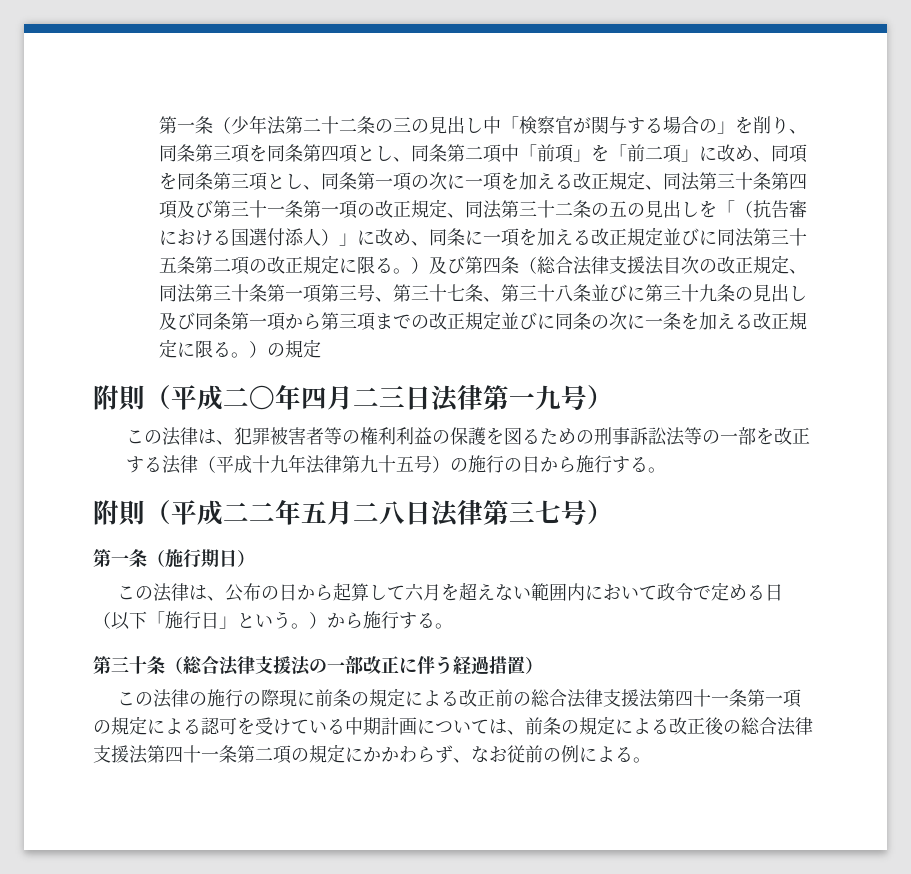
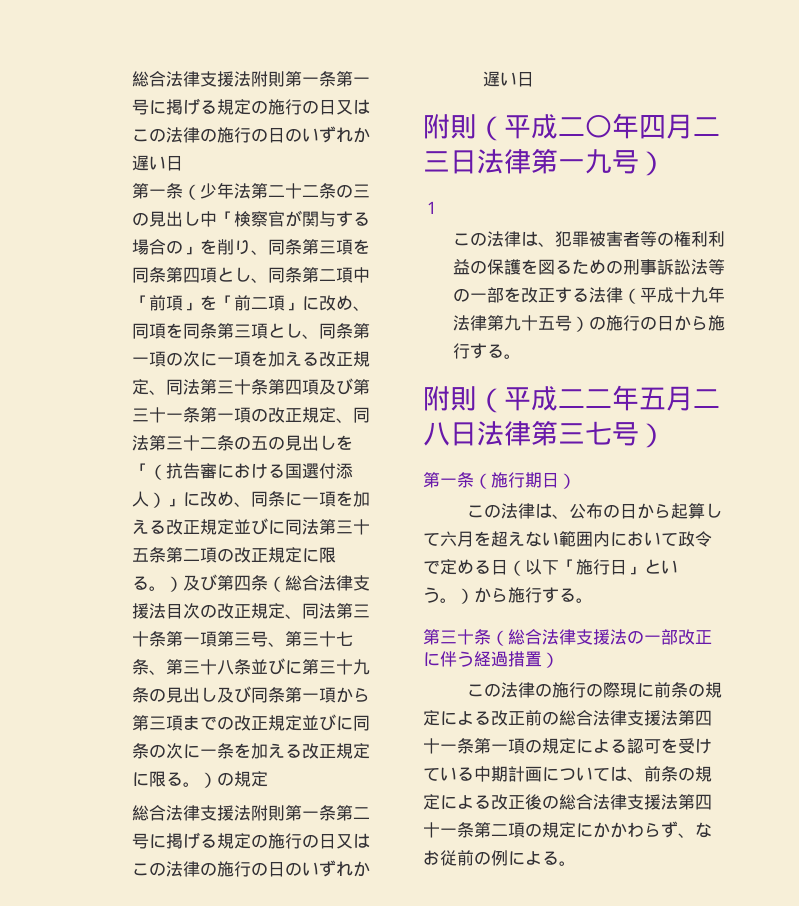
+ 総合法律支援法附則第一条第一号に掲げる規定の施行の日又はこの法律の施行の日のいずれか遅い日
+ 総合法律支援法附則第一条第二号に掲げる規定の施行の日又はこの法律の施行の日のいずれか遅い日
+ １

